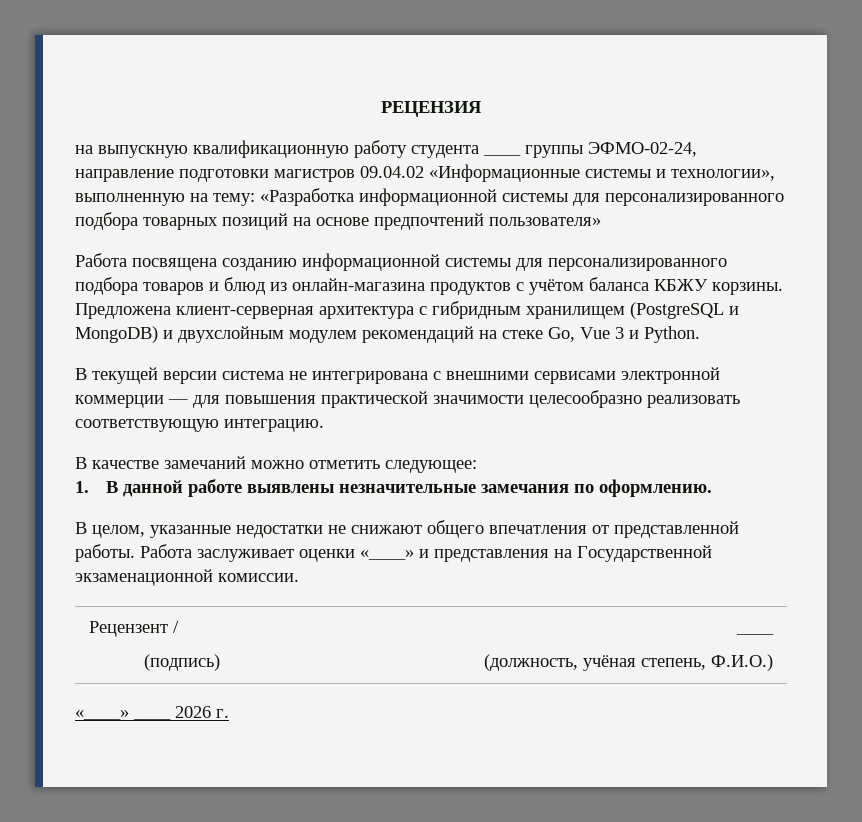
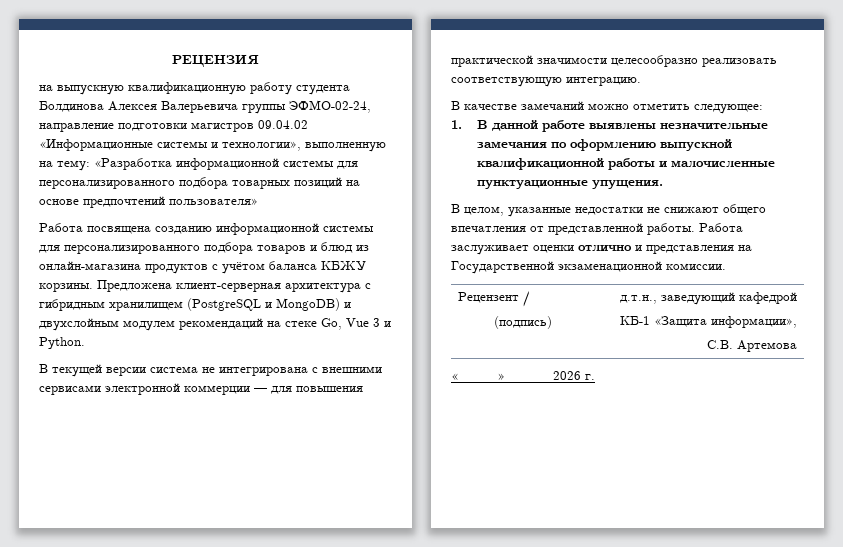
- на выпускную квалификационную работу студента ____ группы ЭФМО-02-24, направление подготовки магистров 09.04.02 «Информационные системы и технологии», выполненную на тему: «Разработка информационной системы для персонализированного подбора товарных позиций на основе предпочтений пользователя»
+ на выпускную квалификационную работу студента Болдинова Алексея Валерьевича группы ЭФМО-02-24, направление подготовки магистров 09.04.02 «Информационные системы и технологии», выполненную на тему: «Разработка информационной системы для персонализированного подбора товарных позиций на основе предпочтений пользователя»
- 1. В данной работе выявлены незначительные замечания по оформлению.
+ 1. В данной работе выявлены незначительные замечания по оформлению выпускной квалификационной работы и малочисленные пунктуационные упущения.
- Работа заслуживает оценки «____» и представления на Государственной экзаменационной комиссии.
+ Работа заслуживает оценки отлично и представления на Государственной экзаменационной комиссии.
  Рецензент /
- (подпись) | ____
- (должность, учёная степень, Ф.И.О.)
+ (подпись) | д.т.н., заведующий кафедрой
+ КБ-1 «Защита информации»,
+ С.В. Артемова

